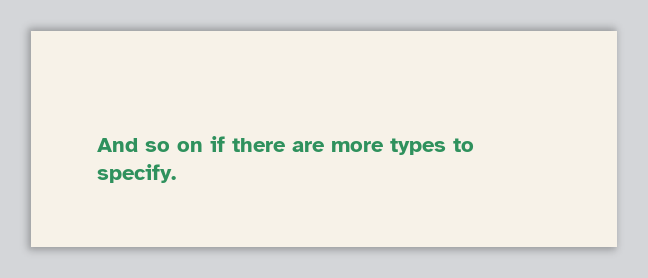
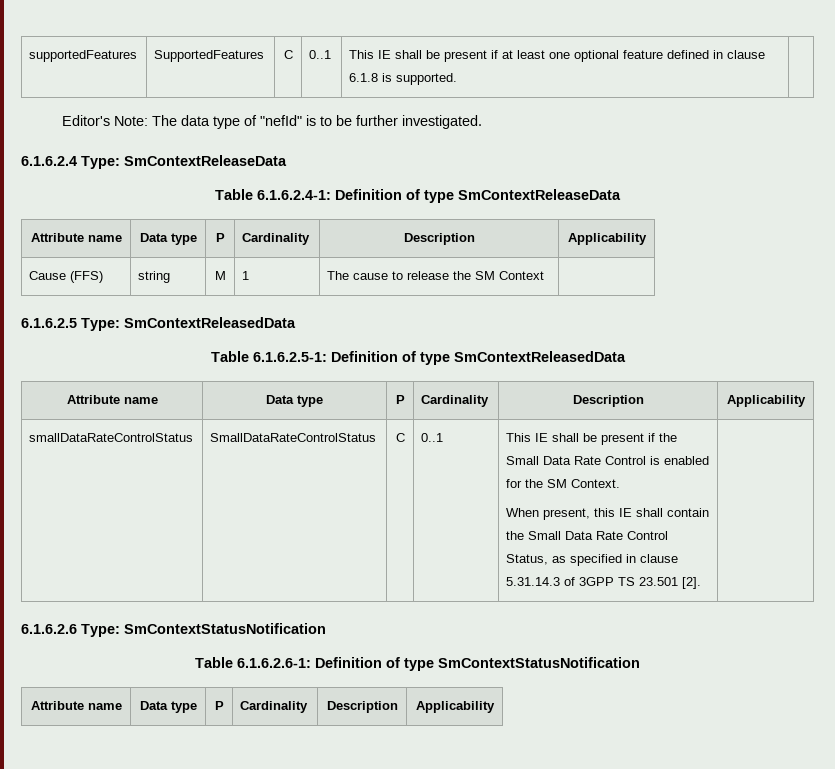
- And so on if there are more types to specify.
+ supportedFeatures | SupportedFeatures | C | 0..1 | This IE shall be present if at least one optional feature defined in clause 6.1.8 is supported. |
+ Editor's Note: The data type of "nefId" is to be further investigated.
+ 6.1.6.2.4 Type: SmContextReleaseData
+ Table 6.1.6.2.4-1: Definition of type SmContextReleaseData
+ Attribute name | Data type | P | Cardinality | Description | Applicability
+ Cause (FFS) | string | M | 1 | The cause to release the SM Context |
+ 6.1.6.2.5 Type: SmContextReleasedData
+ Table 6.1.6.2.5-1: Definition of type SmContextReleasedData
+ Attribute name | Data type | P | Cardinality | Description | Applicability
+ smallDataRateControlStatus | SmallDataRateControlStatus | C | 0..1 | This IE shall be present if the Small Data Rate Control is enabled for the SM Context.
+ When present, this IE shall contain the Small Data Rate Control Status, as specified in clause 5.31.14.3 of 3GPP TS 23.501 [2]. |
+ 6.1.6.2.6 Type: SmContextStatusNotification
+ Table 6.1.6.2.6-1: Definition of type SmContextStatusNotification
+ Attribute name | Data type | P | Cardinality | Description | Applicability

